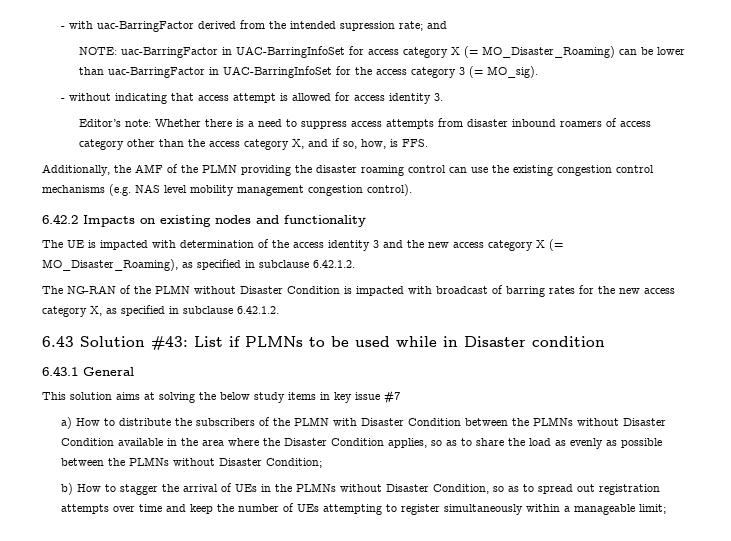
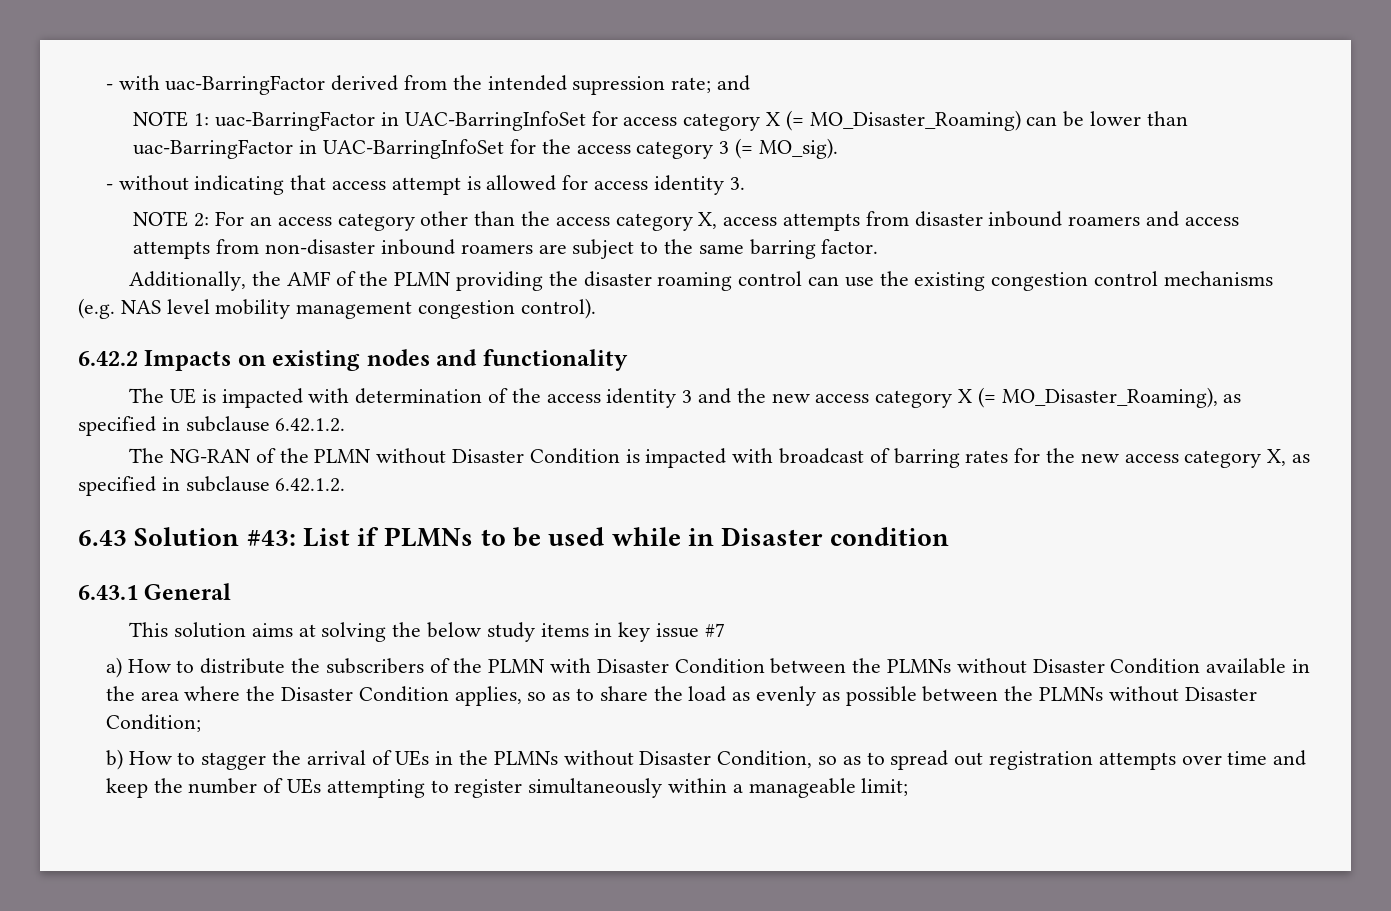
- NOTE: uac-BarringFactor in UAC-BarringInfoSet for access category X (= MO_Disaster_Roaming) can be lower than uac-BarringFactor in UAC-BarringInfoSet for the access category 3 (= MO_sig).
+ NOTE 1: uac-BarringFactor in UAC-BarringInfoSet for access category X (= MO_Disaster_Roaming) can be lower than uac-BarringFactor in UAC-BarringInfoSet for the access category 3 (= MO_sig).
- Editor’s note: Whether there is a need to suppress access attempts from disaster inbound roamers of access category other than the access category X, and if so, how, is FFS.
+ NOTE 2: For an access category other than the access category X, access attempts from disaster inbound roamers and access attempts from non-disaster inbound roamers are subject to the same barring factor.

